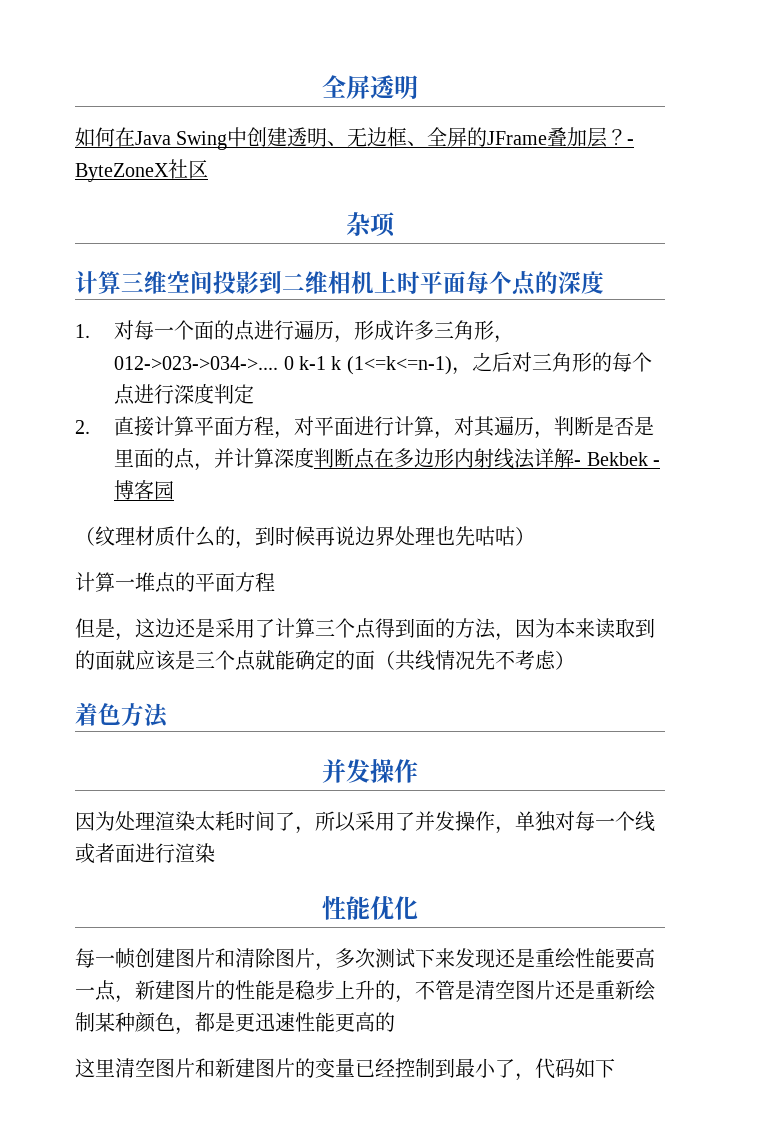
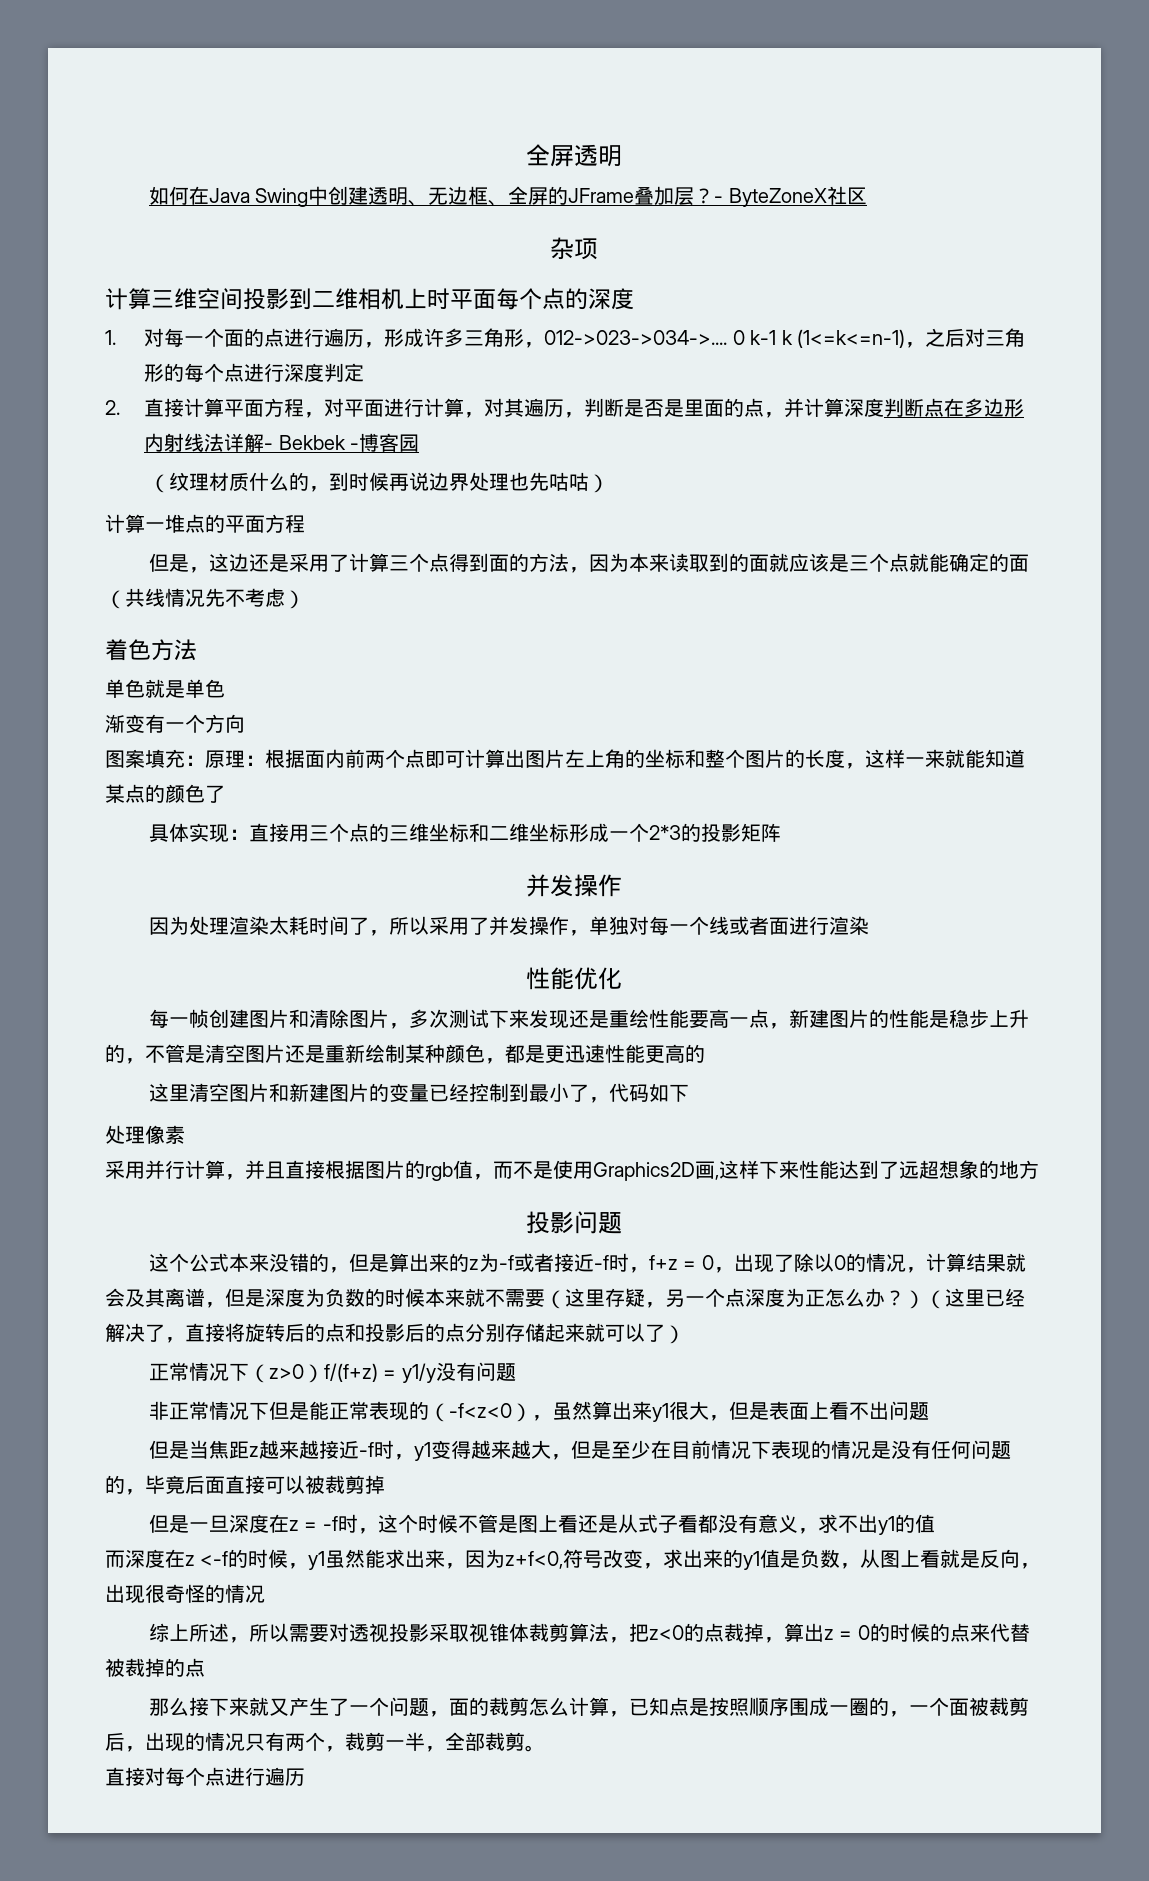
+ 单色就是单色
+ 渐变有一个方向
+ 图案填充：原理：根据面内前两个点即可计算出图片左上角的坐标和整个图片的长度，这样一来就能知道某点的颜色了
+ 具体实现：直接用三个点的三维坐标和二维坐标形成一个2*3的投影矩阵
+ 处理像素
+ 采用并行计算，并且直接根据图片的rgb值，而不是使用Graphics2D画,这样下来性能达到了远超想象的地方
+ 投影问题
+ 这个公式本来没错的，但是算出来的z为-f或者接近-f时，f+z = 0，出现了除以0的情况，计算结果就会及其离谱，但是深度为负数的时候本来就不需要（这里存疑，另一个点深度为正怎么办？）（这里已经解决了，直接将旋转后的点和投影后的点分别存储起来就可以了）
+ 正常情况下（z>0）f/(f+z) = y1/y没有问题
+ 非正常情况下但是能正常表现的（-f<z<0），虽然算出来y1很大，但是表面上看不出问题
+ 但是当焦距z越来越接近-f时，y1变得越来越大，但是至少在目前情况下表现的情况是没有任何问题的，毕竟后面直接可以被裁剪掉
+ 但是一旦深度在z = -f时，这个时候不管是图上看还是从式子看都没有意义，求不出y1的值
+ 而深度在z <-f的时候，y1虽然能求出来，因为z+f<0,符号改变，求出来的y1值是负数，从图上看就是反向，出现很奇怪的情况
+ 综上所述，所以需要对透视投影采取视锥体裁剪算法，把z<0的点裁掉，算出z = 0的时候的点来代替被裁掉的点
+ 那么接下来就又产生了一个问题，面的裁剪怎么计算，已知点是按照顺序围成一圈的，一个面被裁剪后，出现的情况只有两个，裁剪一半，全部裁剪。
+ 直接对每个点进行遍历

